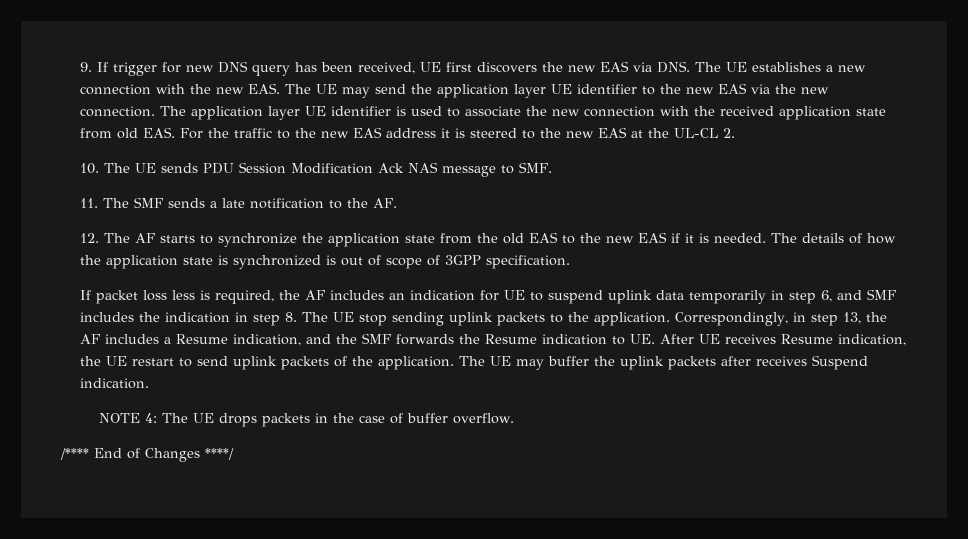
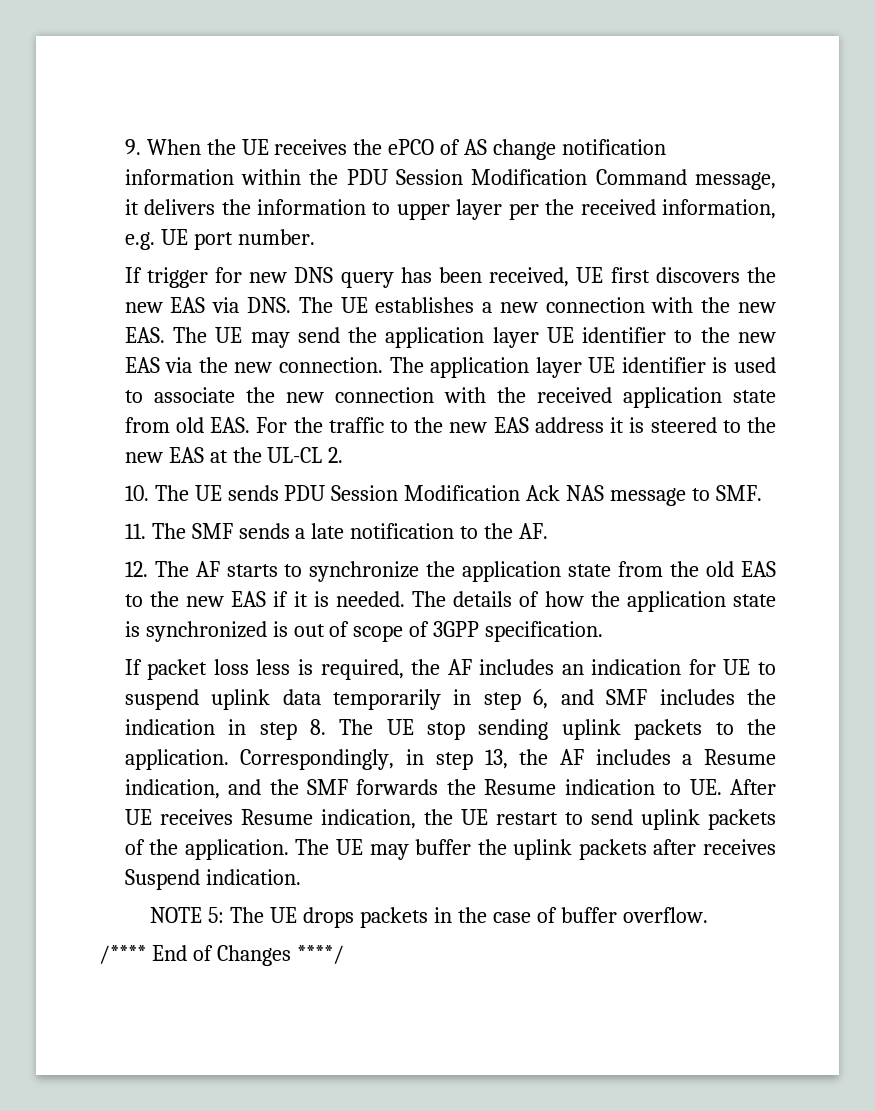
- 9. If trigger for new DNS query has been received, UE first discovers the new EAS via DNS. The UE establishes a new connection with the new EAS. The UE may send the application layer UE identifier to the new EAS via the new connection.
+ 9. When the UE receives the ePCO of AS change notification information within the PDU Session Modification Command message, it delivers the information to upper layer per the received information, e.g. UE port number.
+ If trigger for new DNS query has been received, UE first discovers the new EAS via DNS. The UE establishes a new connection with the new EAS. The UE may send the application layer UE identifier to the new EAS via the new connection.
- NOTE 4: The UE drops packets in the case of buffer overflow.
+ NOTE 5: The UE drops packets in the case of buffer overflow.

